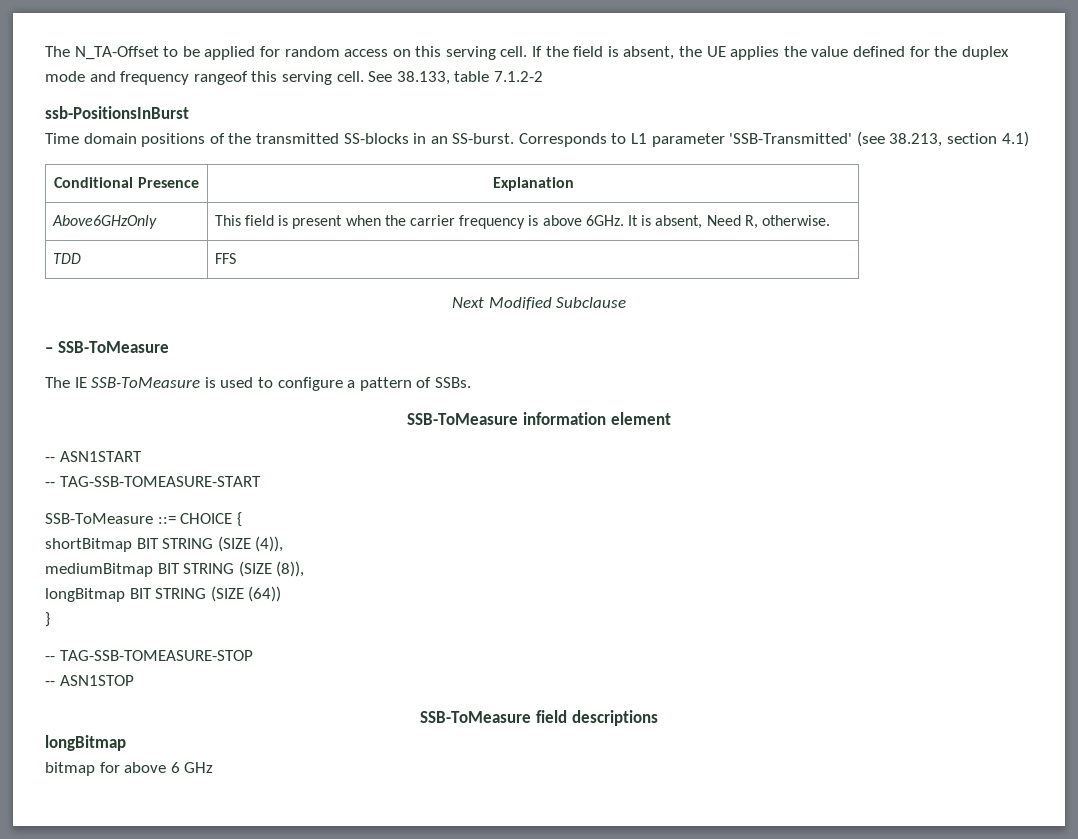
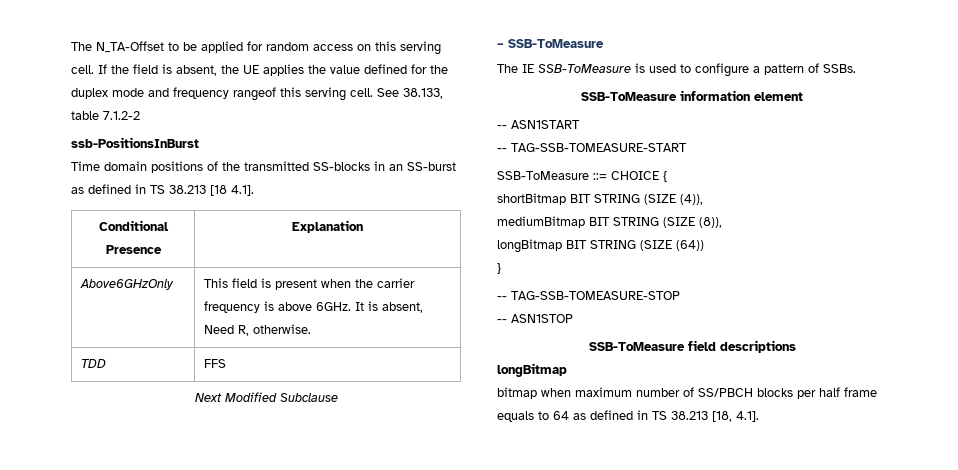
- Time domain positions of the transmitted SS-blocks in an SS-burst. Corresponds to L1 parameter 'SSB-Transmitted' (see 38.213, section 4.1)
+ Time domain positions of the transmitted SS-blocks in an SS-burst as defined in TS 38.213 [18 4.1].
- bitmap for above 6 GHz
+ bitmap when maximum number of SS/PBCH blocks per half frame equals to 64 as defined in TS 38.213 [18, 4.1].

